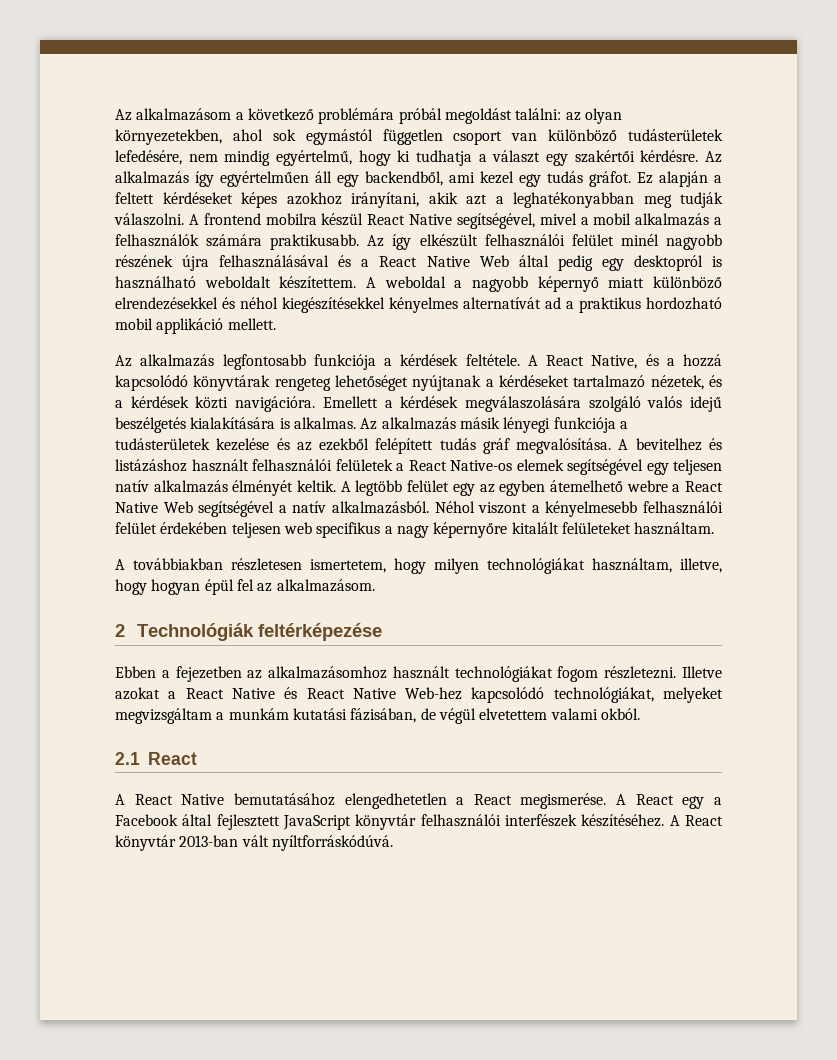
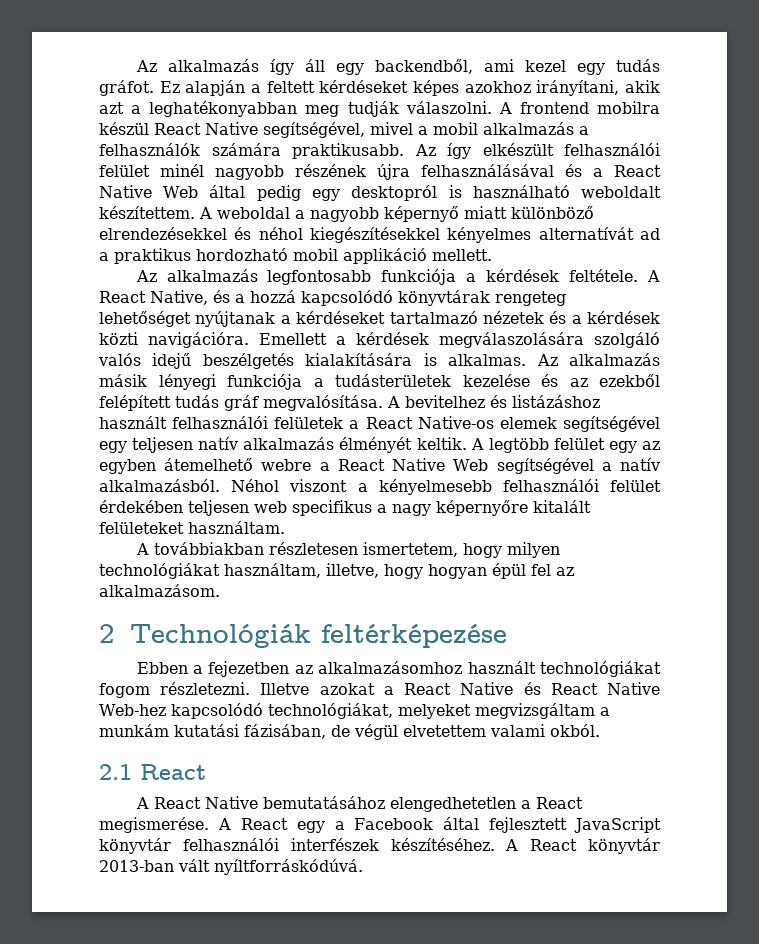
- Az alkalmazásom a következő problémára próbál megoldást találni: az olyan környezetekben, ahol sok egymástól független csoport van különböző tudásterületek lefedésére, nem mindig egyértelmű, hogy ki tudhatja a választ egy szakértői kérdésre. Az alkalmazás így egyértelműen áll egy backendből, ami kezel egy tudás gráfot.
+ Az alkalmazás így áll egy backendből, ami kezel egy tudás gráfot.
- A React Native, és a hozzá kapcsolódó könyvtárak rengeteg lehetőséget nyújtanak a kérdéseket tartalmazó nézetek, és a kérdések közti navigációra.
+ A React Native, és a hozzá kapcsolódó könyvtárak rengeteg lehetőséget nyújtanak a kérdéseket tartalmazó nézetek és a kérdések közti navigációra.

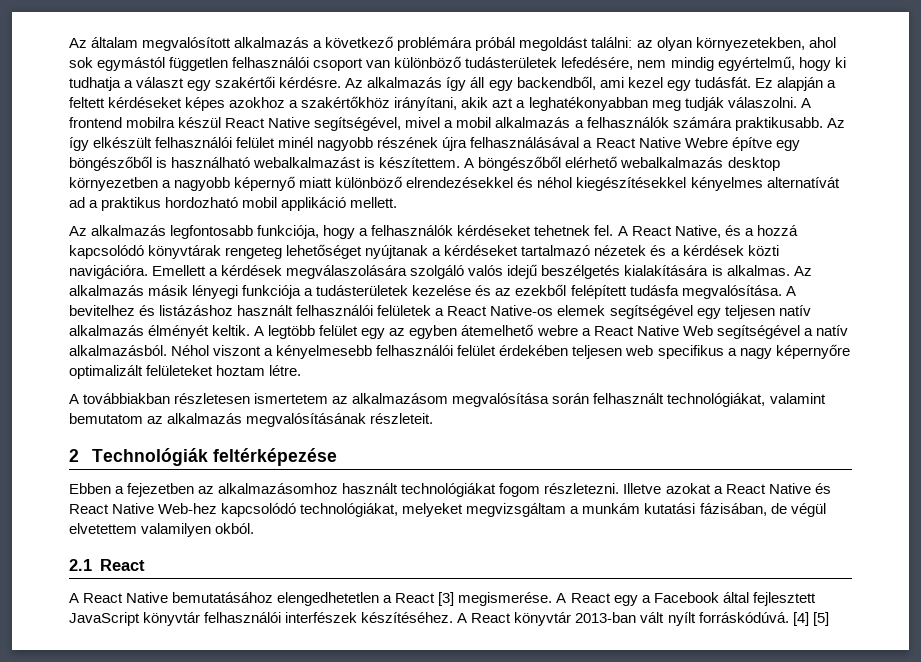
- Az alkalmazás így áll egy backendből, ami kezel egy tudás gráfot.
+ Az általam megvalósított alkalmazás a következő problémára próbál megoldást találni: az olyan környezetekben, ahol sok egymástól független felhasználói csoport van különböző tudásterületek lefedésére, nem mindig egyértelmű, hogy ki tudhatja a választ egy szakértői kérdésre. Az alkalmazás így áll egy backendből, ami kezel egy tudásfát.
- Ez alapján a feltett kérdéseket képes azokhoz irányítani, akik azt a leghatékonyabban meg tudják válaszolni.
+ Ez alapján a feltett kérdéseket képes azokhoz a szakértőkhöz irányítani, akik azt a leghatékonyabban meg tudják válaszolni.
- Az így elkészült felhasználói felület minél nagyobb részének újra felhasználásával és a React Native Web által pedig egy desktopról is használható weboldalt készítettem. A weboldal a nagyobb képernyő miatt különböző elrendezésekkel és néhol kiegészítésekkel kényelmes alternatívát ad a praktikus hordozható mobil applikáció mellett.
+ Az így elkészült felhasználói felület minél nagyobb részének újra felhasználásával a React Native Webre építve egy böngészőből is használható webalkalmazást is készítettem. A böngészőből elérhető webalkalmazás desktop környezetben a nagyobb képernyő miatt különböző elrendezésekkel és néhol kiegészítésekkel kényelmes alternatívát ad a praktikus hordozható mobil applikáció mellett.
- Az alkalmazás legfontosabb funkciója a kérdések feltétele.
+ Az alkalmazás legfontosabb funkciója, hogy a felhasználók kérdéseket tehetnek fel.
- Az alkalmazás másik lényegi funkciója a tudásterületek kezelése és az ezekből felépített tudás gráf megvalósítása.
+ Az alkalmazás másik lényegi funkciója a tudásterületek kezelése és az ezekből felépített tudásfa megvalósítása.
- Néhol viszont a kényelmesebb felhasználói felület érdekében teljesen web specifikus a nagy képernyőre kitalált felületeket használtam.
+ Néhol viszont a kényelmesebb felhasználói felület érdekében teljesen web specifikus a nagy képernyőre optimalizált felületeket hoztam létre.
- A továbbiakban részletesen ismertetem, hogy milyen technológiákat használtam, illetve, hogy hogyan épül fel az alkalmazásom.
+ A továbbiakban részletesen ismertetem az alkalmazásom megvalósítása során felhasznált technológiákat, valamint bemutatom az alkalmazás megvalósításának részleteit.
- Illetve azokat a React Native és React Native Web-hez kapcsolódó technológiákat, melyeket megvizsgáltam a munkám kutatási fázisában, de végül elvetettem valami okból.
+ Illetve azokat a React Native és React Native Web-hez kapcsolódó technológiákat, melyeket megvizsgáltam a munkám kutatási fázisában, de végül elvetettem valamilyen okból.
- A React Native bemutatásához elengedhetetlen a React megismerése.
+ A React Native bemutatásához elengedhetetlen a React [3] megismerése.
- A React könyvtár 2013-ban vált nyíltforráskódúvá.
+ A React könyvtár 2013-ban vált nyílt forráskódúvá. [4] [5]

